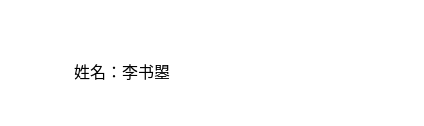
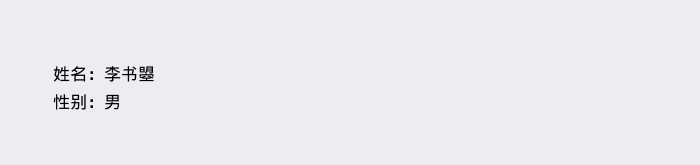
+ 性别：男

